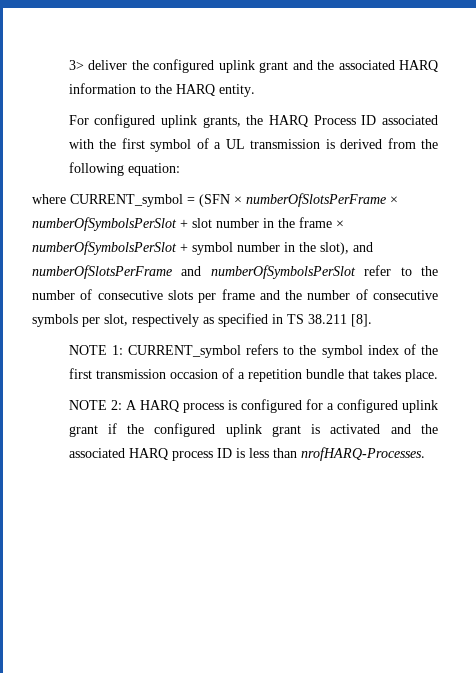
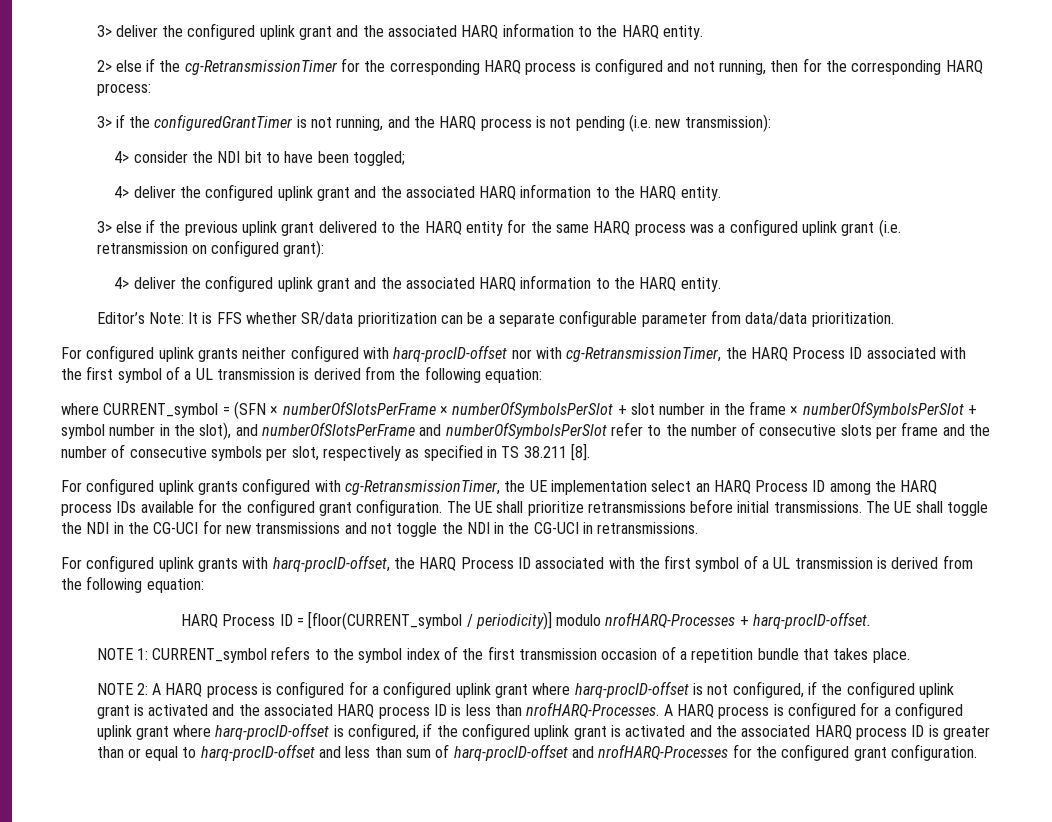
- For configured uplink grants, the HARQ Process ID associated with the first symbol of a UL transmission is derived from the following equation:
+ 2> else if the cg-RetransmissionTimer for the corresponding HARQ process is configured and not running, then for the corresponding HARQ process:
+ 3> if the configuredGrantTimer is not running, and the HARQ process is not pending (i.e. new transmission):
+ 4> consider the NDI bit to have been toggled;
+ 4> deliver the configured uplink grant and the associated HARQ information to the HARQ entity.
+ 3> else if the previous uplink grant delivered to the HARQ entity for the same HARQ process was a configured uplink grant (i.e. retransmission on configured grant):
+ 4> deliver the configured uplink grant and the associated HARQ information to the HARQ entity.
+ Editor’s Note: It is FFS whether SR/data prioritization can be a separate configurable parameter from data/data prioritization.
+ For configured uplink grants neither configured with harq-procID-offset nor with cg-RetransmissionTimer, the HARQ Process ID associated with the first symbol of a UL transmission is derived from the following equation:
+ For configured uplink grants configured with cg-RetransmissionTimer, the UE implementation select an HARQ Process ID among the HARQ process IDs available for the configured grant configuration. The UE shall prioritize retransmissions before initial transmissions. The UE shall toggle the NDI in the CG-UCI for new transmissions and not toggle the NDI in the CG-UCI in retransmissions.
+ For configured uplink grants with harq-procID-offset, the HARQ Process ID associated with the first symbol of a UL transmission is derived from the following equation:
+ HARQ Process ID = [floor(CURRENT_symbol / periodicity)] modulo nrofHARQ-Processes + harq-procID-offset.
- NOTE 2: A HARQ process is configured for a configured uplink grant if the configured uplink grant is activated and the associated HARQ process ID is less than nrofHARQ-Processes.
+ NOTE 2: A HARQ process is configured for a configured uplink grant where harq-procID-offset is not configured, if the configured uplink grant is activated and the associated HARQ process ID is less than nrofHARQ-Processes.
+ A HARQ process is configured for a configured uplink grant where harq-procID-offset is configured, if the configured uplink grant is activated and the associated HARQ process ID is greater than or equal to harq-procID-offset and less than sum of harq-procID-offset and nrofHARQ-Processes for the configured grant configuration.

